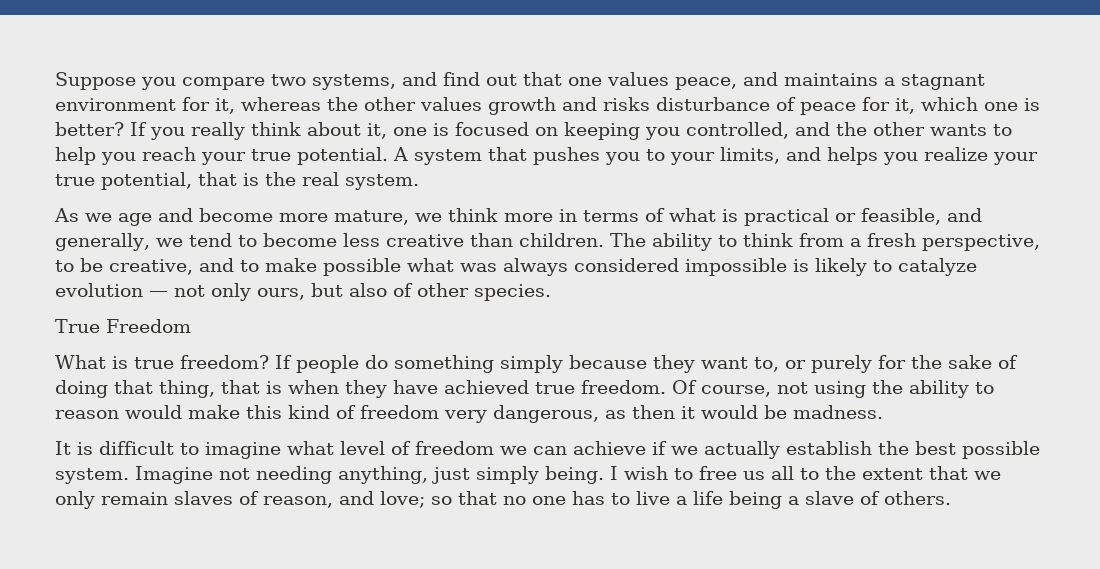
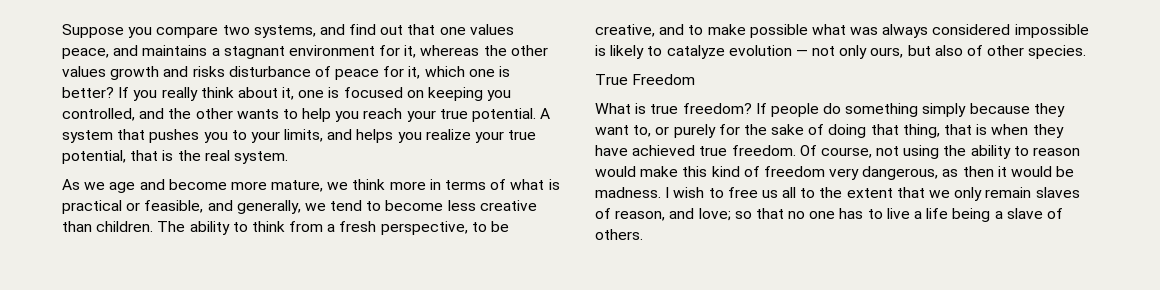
- Of course, not using the ability to reason would make this kind of freedom very dangerous, as then it would be madness.
- It is difficult to imagine what level of freedom we can achieve if we actually establish the best possible system. Imagine not needing anything, just simply being. I wish to free us all to the extent that we only remain slaves of reason, and love; so that no one has to live a life being a slave of others.
+ Of course, not using the ability to reason would make this kind of freedom very dangerous, as then it would be madness. I wish to free us all to the extent that we only remain slaves of reason, and love; so that no one has to live a life being a slave of others.

